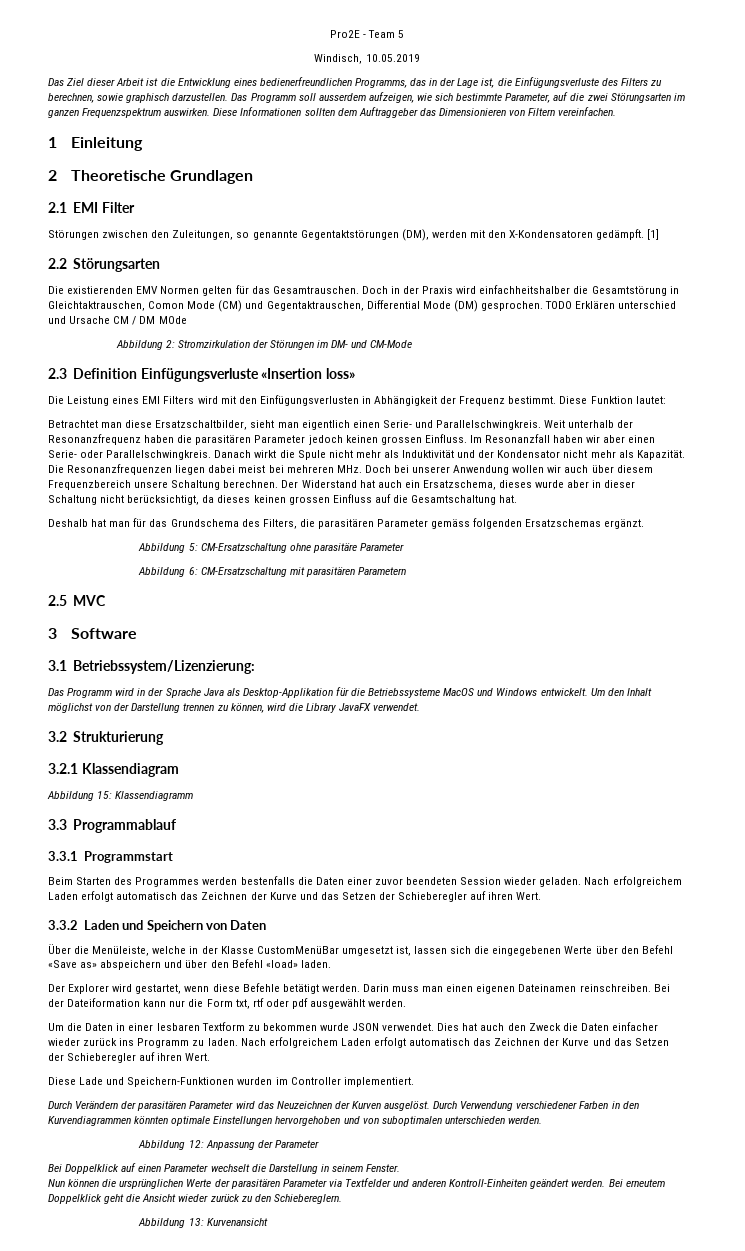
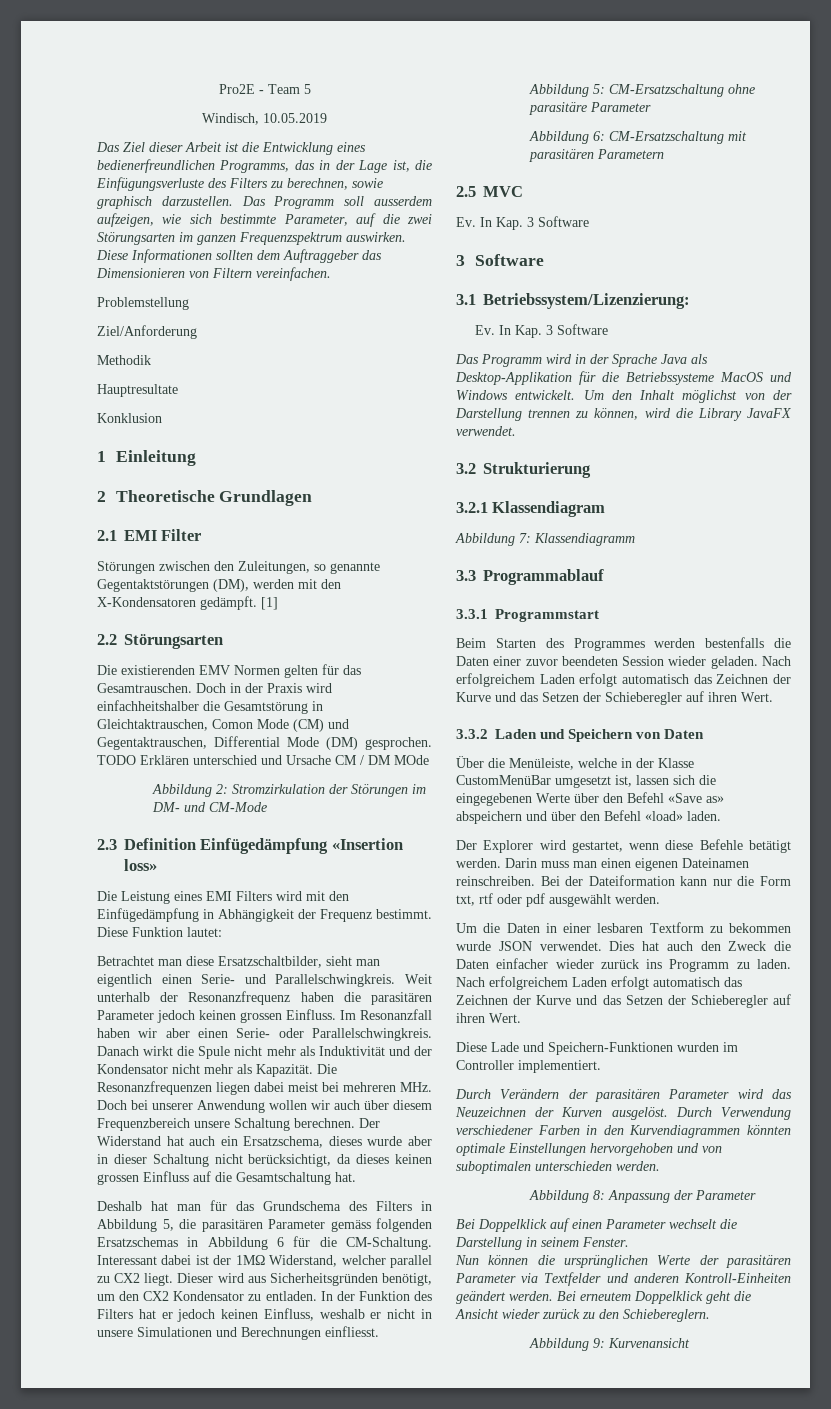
+ Problemstellung
+ Ziel/Anforderung
+ Methodik
+ Hauptresultate
+ Konklusion
- 2.3 Definition Einfügungsverluste «Insertion loss»
+ 2.3 Definition Einfügedämpfung «Insertion loss»
- Die Leistung eines EMI Filters wird mit den Einfügungsverlusten in Abhängigkeit der Frequenz bestimmt.
+ Die Leistung eines EMI Filters wird mit den Einfügedämpfung in Abhängigkeit der Frequenz bestimmt.
- Deshalb hat man für das Grundschema des Filters, die parasitären Parameter gemäss folgenden Ersatzschemas ergänzt.
+ Deshalb hat man für das Grundschema des Filters in Abbildung 5, die parasitären Parameter gemäss folgenden Ersatzschemas in Abbildung 6 für die CM-Schaltung. Interessant dabei ist der 1MΩ Widerstand, welcher parallel zu CX2 liegt. Dieser wird aus Sicherheitsgründen benötigt, um den CX2 Kondensator zu entladen. In der Funktion des Filters hat er jedoch keinen Einfluss, weshalb er nicht in unsere Simulationen und Berechnungen einfliesst.
  2.5 MVC
+ Ev. In Kap. 3 Software
  3.1 Betriebssystem/Lizenzierung:
+ Ev. In Kap. 3 Software
- Abbildung 15: Klassendiagramm
+ Abbildung 7: Klassendiagramm
- Abbildung 12: Anpassung der Parameter
+ Abbildung 8: Anpassung der Parameter
- Abbildung 13: Kurvenansicht
+ Abbildung 9: Kurvenansicht

